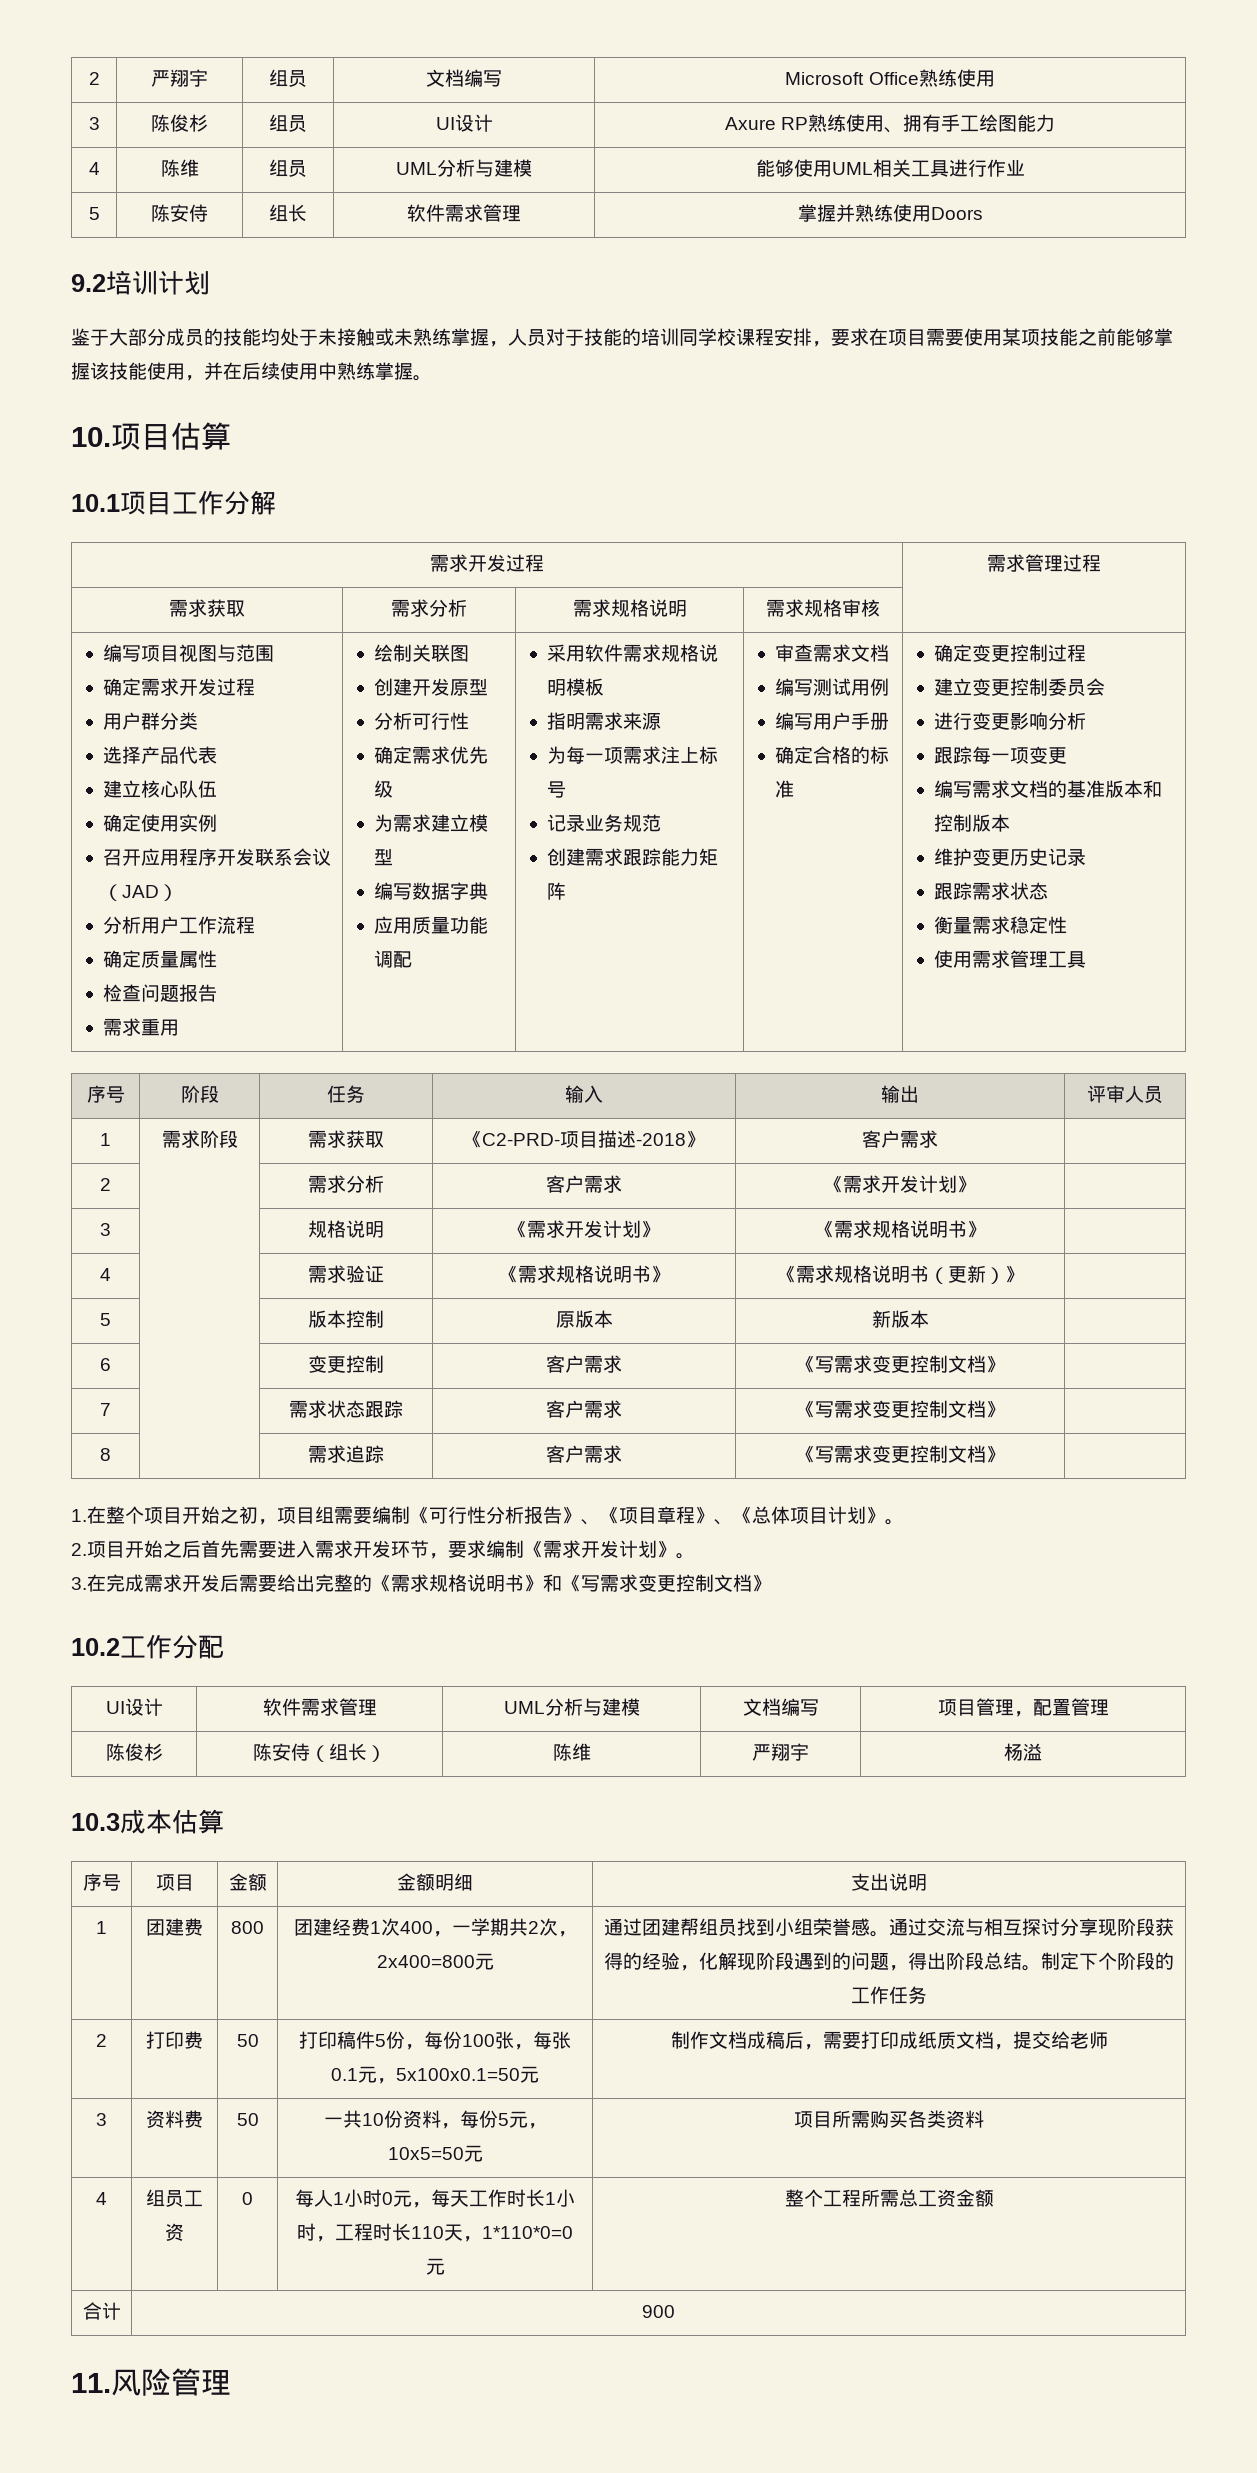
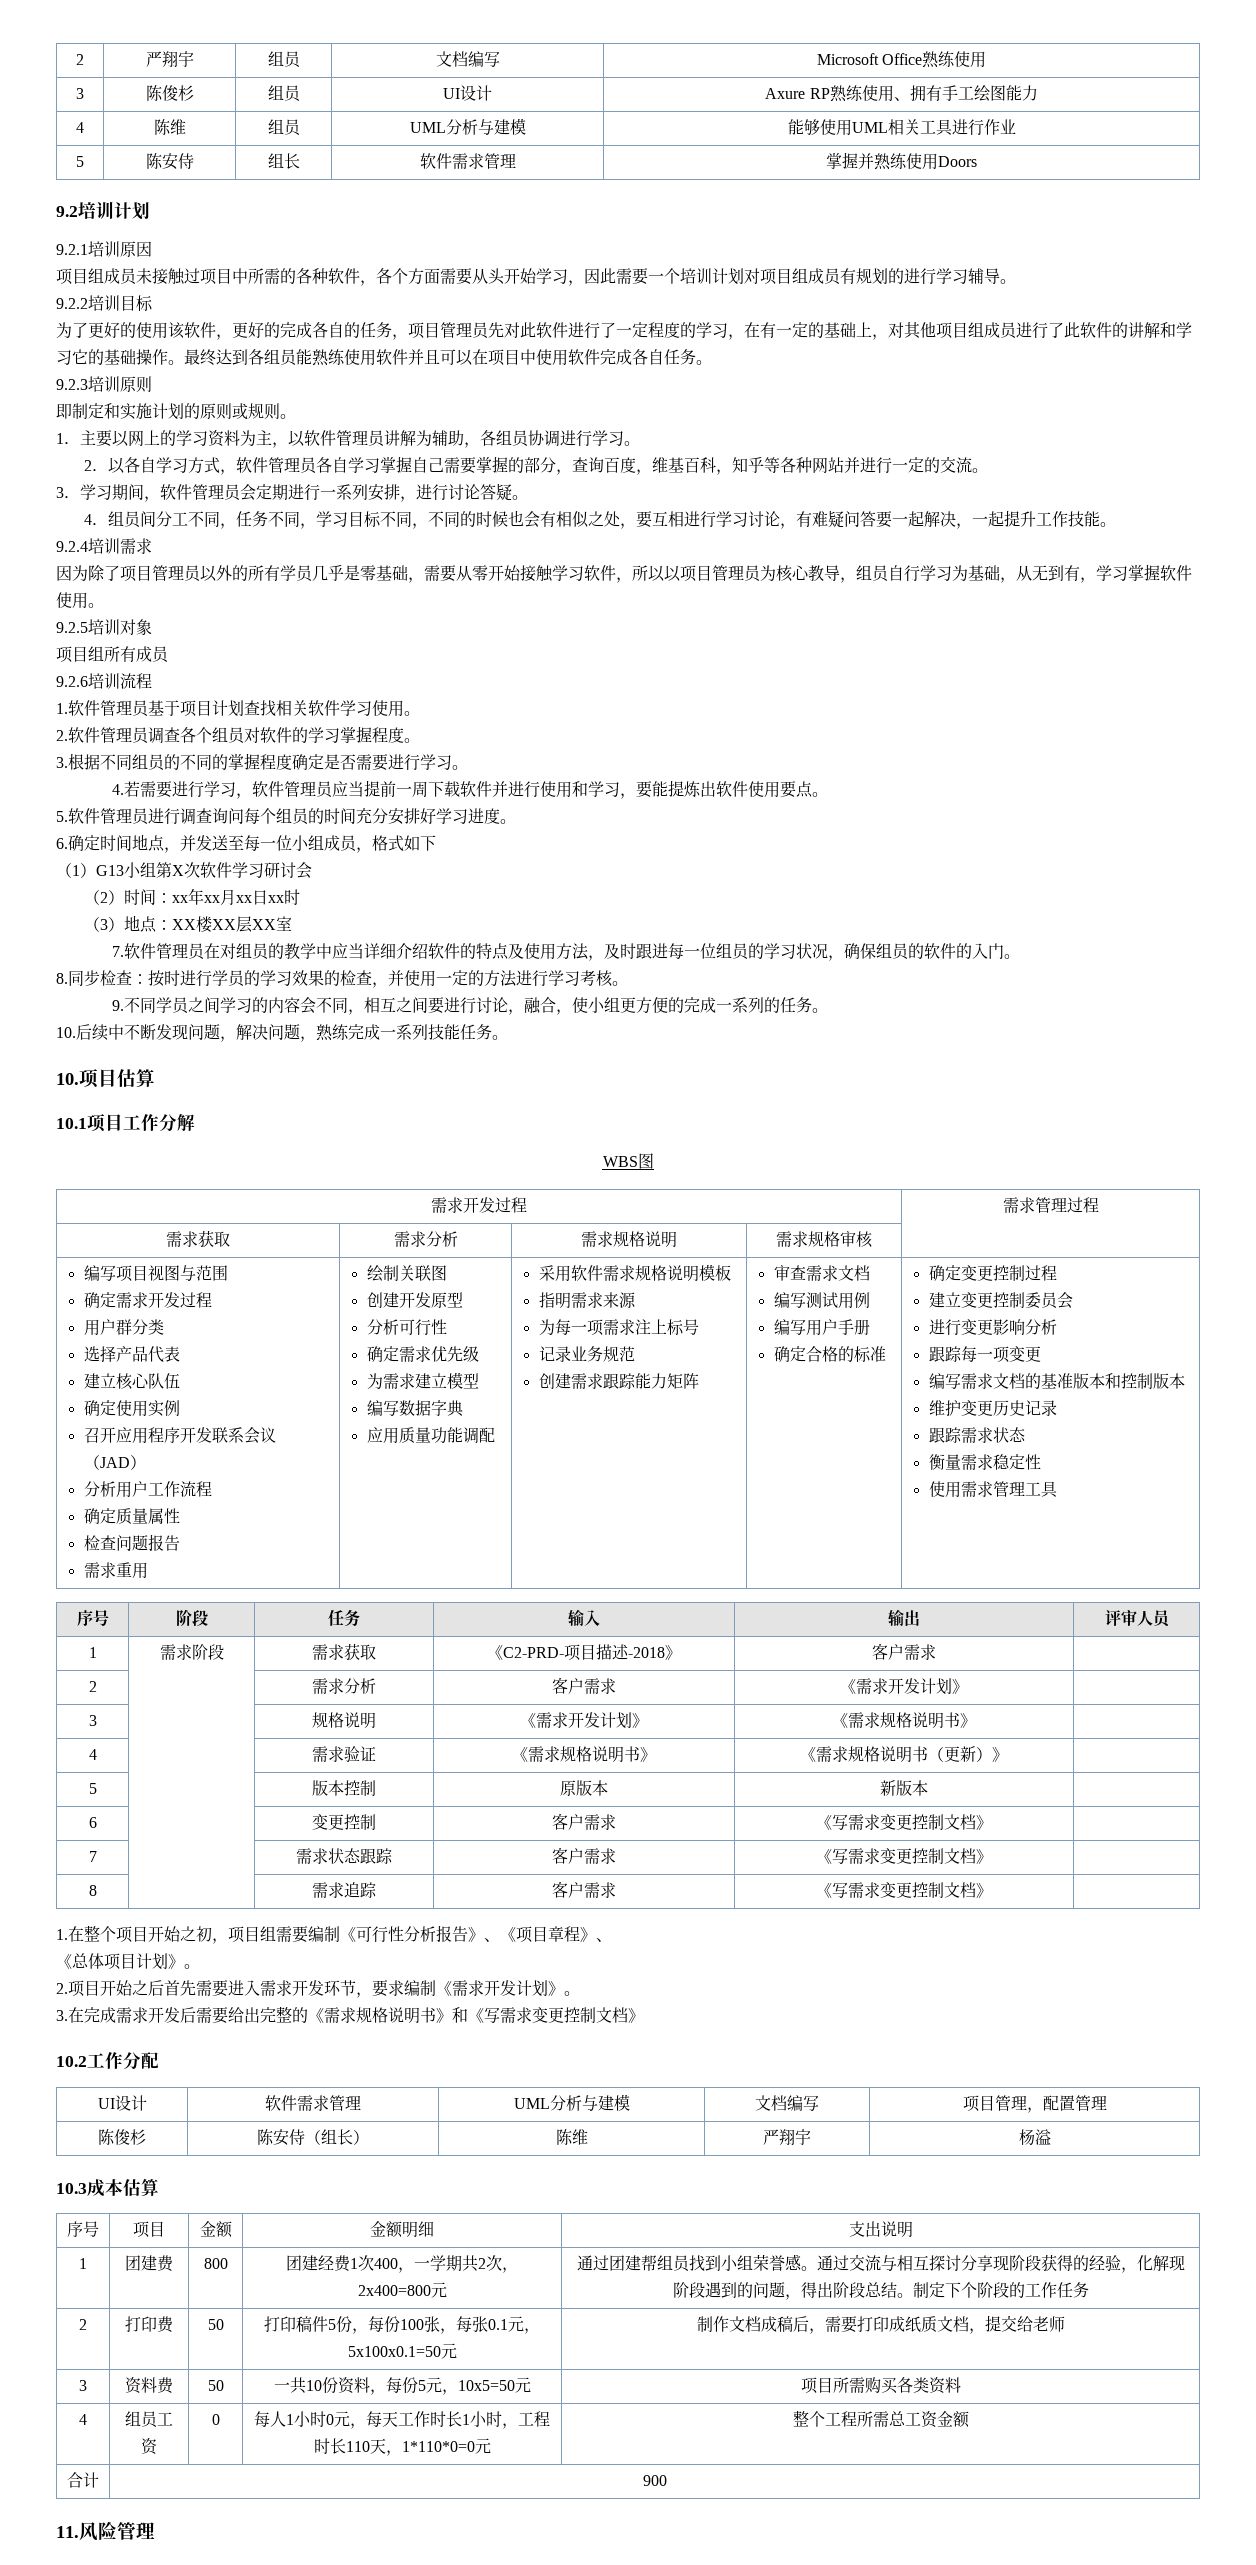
- 鉴于大部分成员的技能均处于未接触或未熟练掌握，人员对于技能的培训同学校课程安排，要求在项目需要使用某项技能之前能够掌握该技能使用，并在后续使用中熟练掌握。
+ 9.2.1培训原因
+ 项目组成员未接触过项目中所需的各种软件，各个方面需要从头开始学习，因此需要一个培训计划对项目组成员有规划的进行学习辅导。
+ 9.2.2培训目标
+ 为了更好的使用该软件，更好的完成各自的任务，项目管理员先对此软件进行了一定程度的学习，在有一定的基础上，对其他项目组成员进行了此软件的讲解和学习它的基础操作。最终达到各组员能熟练使用软件并且可以在项目中使用软件完成各自任务。
+ 9.2.3培训原则
+ 即制定和实施计划的原则或规则。
+ 1．主要以网上的学习资料为主，以软件管理员讲解为辅助，各组员协调进行学习。
+ 2．以各自学习方式，软件管理员各自学习掌握自己需要掌握的部分，查询百度，维基百科，知乎等各种网站并进行一定的交流。
+ 3．学习期间，软件管理员会定期进行一系列安排，进行讨论答疑。
+ 4．组员间分工不同，任务不同，学习目标不同，不同的时候也会有相似之处，要互相进行学习讨论，有难疑问答要一起解决，一起提升工作技能。
+ 9.2.4培训需求
+ 因为除了项目管理员以外的所有学员几乎是零基础，需要从零开始接触学习软件，所以以项目管理员为核心教导，组员自行学习为基础，从无到有，学习掌握软件使用。
+ 9.2.5培训对象
+ 项目组所有成员
+ 9.2.6培训流程
+ 1.软件管理员基于项目计划查找相关软件学习使用。
+ 2.软件管理员调查各个组员对软件的学习掌握程度。
+ 3.根据不同组员的不同的掌握程度确定是否需要进行学习。
+ 4.若需要进行学习，软件管理员应当提前一周下载软件并进行使用和学习，要能提炼出软件使用要点。
+ 5.软件管理员进行调查询问每个组员的时间充分安排好学习进度。
+ 6.确定时间地点，并发送至每一位小组成员，格式如下
+ （1）G13小组第X次软件学习研讨会
+ （2）时间：xx年xx月xx日xx时
+ （3）地点：XX楼XX层XX室
+ 7.软件管理员在对组员的教学中应当详细介绍软件的特点及使用方法，及时跟进每一位组员的学习状况，确保组员的软件的入门。
+ 8.同步检查：按时进行学员的学习效果的检查，并使用一定的方法进行学习考核。
+ 9.不同学员之间学习的内容会不同，相互之间要进行讨论，融合，使小组更方便的完成一系列的任务。
+ 10.后续中不断发现问题，解决问题，熟练完成一系列技能任务。
+ WBS图
- 1.在整个项目开始之初，项目组需要编制《可行性分析报告》、《项目章程》、《总体项目计划》。
+ 1.在整个项目开始之初，项目组需要编制《可行性分析报告》、《项目章程》、
+ 《总体项目计划》。

